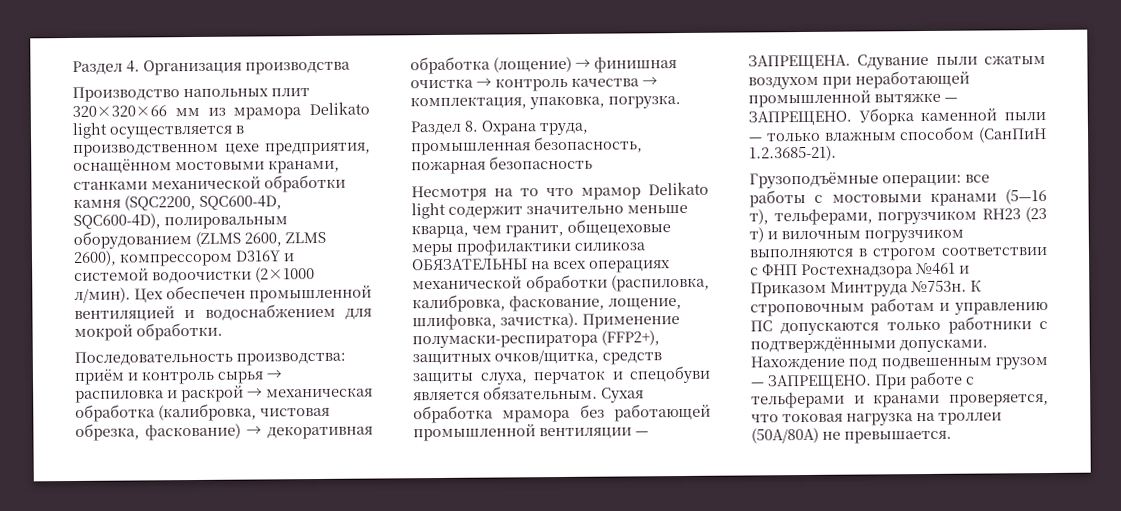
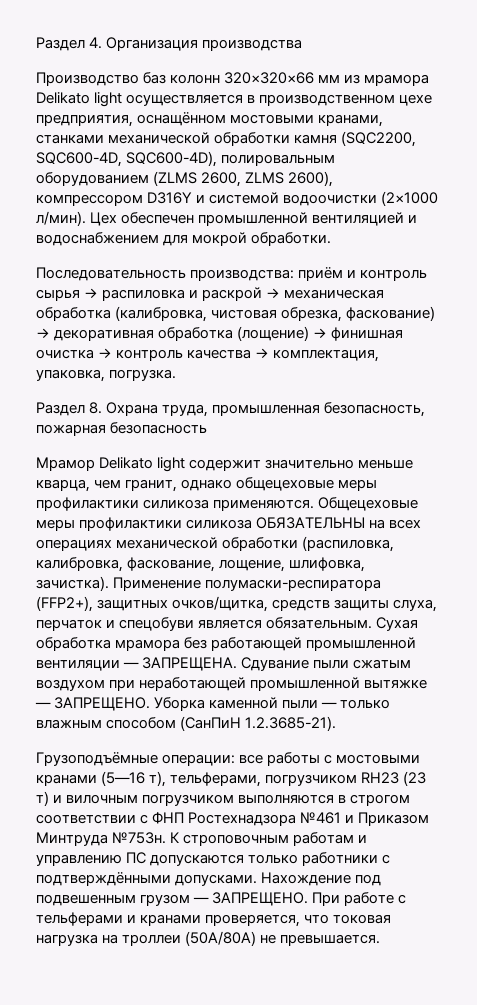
- Производство напольных плит 320×320×66 мм из мрамора Delikato light осуществляется в производственном цехе предприятия, оснащённом мостовыми кранами, станками механической обработки камня (SQC2200, SQC600-4D, SQC600-4D), полировальным оборудованием (ZLMS 2600, ZLMS 2600), компрессором D316Y и системой водоочистки (2×1000 л/мин).
+ Производство баз колонн 320×320×66 мм из мрамора Delikato light осуществляется в производственном цехе предприятия, оснащённом мостовыми кранами, станками механической обработки камня (SQC2200, SQC600-4D, SQC600-4D), полировальным оборудованием (ZLMS 2600, ZLMS 2600), компрессором D316Y и системой водоочистки (2×1000 л/мин).
- Несмотря на то что мрамор Delikato light содержит значительно меньше кварца, чем гранит, общецеховые меры профилактики силикоза ОБЯЗАТЕЛЬНЫ на всех операциях механической обработки (распиловка, калибровка, фаскование, лощение, шлифовка, зачистка).
+ Мрамор Delikato light содержит значительно меньше кварца, чем гранит, однако общецеховые меры профилактики силикоза применяются. Общецеховые меры профилактики силикоза ОБЯЗАТЕЛЬНЫ на всех операциях механической обработки (распиловка, калибровка, фаскование, лощение, шлифовка, зачистка).

